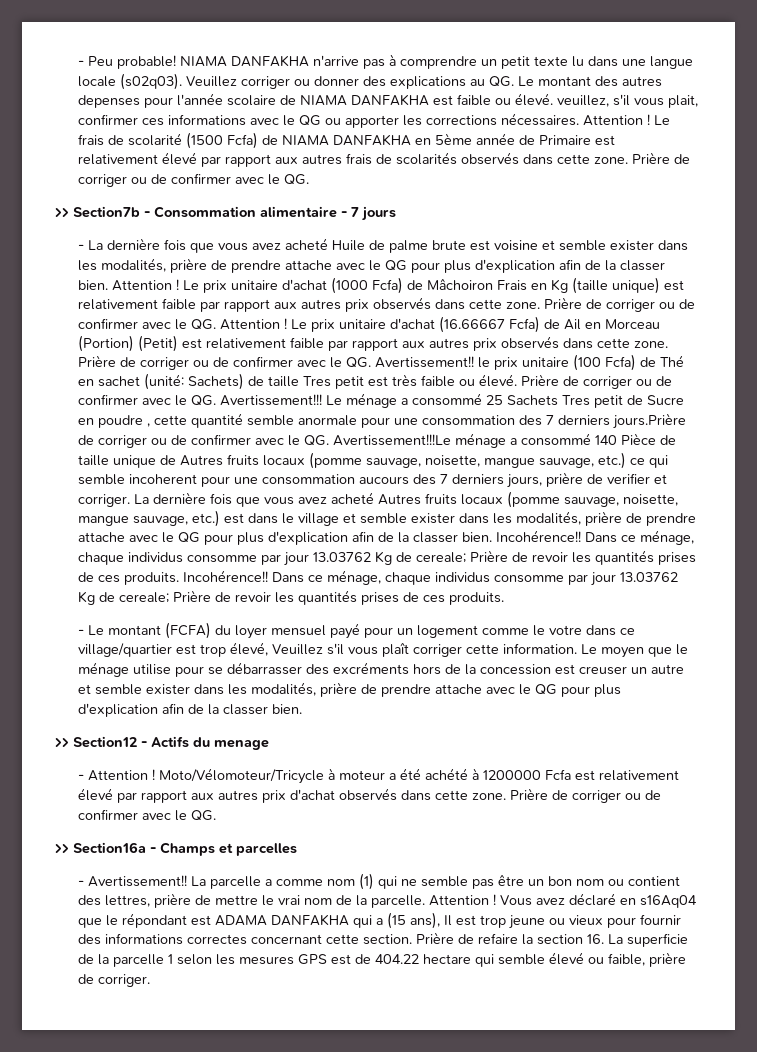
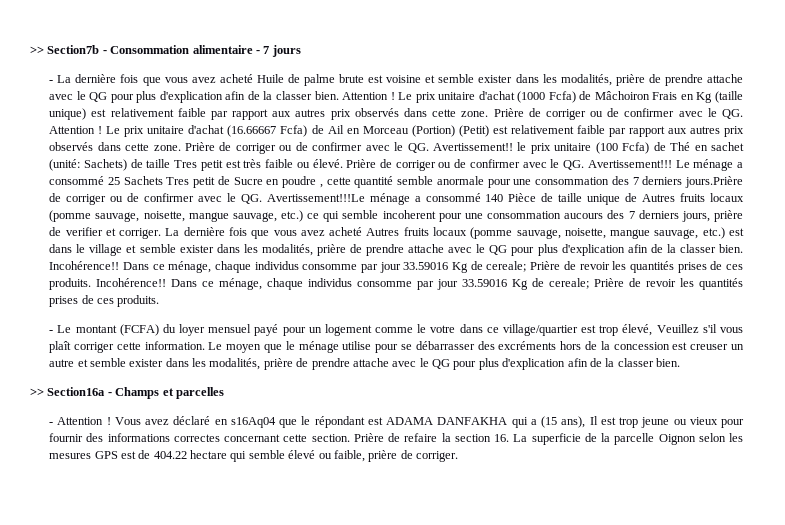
- - Peu probable! NIAMA DANFAKHA n'arrive pas à comprendre un petit texte lu dans une langue locale (s02q03). Veuillez corriger ou donner des explications au QG. Le montant des autres depenses pour l'année scolaire de NIAMA DANFAKHA est faible ou élevé. veuillez, s'il vous plait, confirmer ces informations avec le QG ou apporter les corrections nécessaires. Attention ! Le frais de scolarité (1500 Fcfa) de NIAMA DANFAKHA en 5ème année de Primaire est relativement élevé par rapport aux autres frais de scolarités observés dans cette zone. Prière de corriger ou de confirmer avec le QG.
- La dernière fois que vous avez acheté Autres fruits locaux (pomme sauvage, noisette, mangue sauvage, etc.) est dans le village et semble exister dans les modalités, prière de prendre attache avec le QG pour plus d'explication afin de la classer bien. Incohérence!! Dans ce ménage, chaque individus consomme par jour 13.03762 Kg de cereale; Prière de revoir les quantités prises de ces produits. Incohérence!! Dans ce ménage, chaque individus consomme par jour 13.03762 Kg de cereale; Prière de revoir les quantités prises de ces produits.
+ La dernière fois que vous avez acheté Autres fruits locaux (pomme sauvage, noisette, mangue sauvage, etc.) est dans le village et semble exister dans les modalités, prière de prendre attache avec le QG pour plus d'explication afin de la classer bien. Incohérence!! Dans ce ménage, chaque individus consomme par jour 33.59016 Kg de cereale; Prière de revoir les quantités prises de ces produits. Incohérence!! Dans ce ménage, chaque individus consomme par jour 33.59016 Kg de cereale; Prière de revoir les quantités prises de ces produits.
- >> Section12 - Actifs du menage
- - Attention ! Moto/Vélomoteur/Tricycle à moteur a été achété à 1200000 Fcfa est relativement élevé par rapport aux autres prix d'achat observés dans cette zone. Prière de corriger ou de confirmer avec le QG.
- - Avertissement!! La parcelle a comme nom (1) qui ne semble pas être un bon nom ou contient des lettres, prière de mettre le vrai nom de la parcelle. Attention !
+ - Attention !
- Prière de refaire la section 16. La superficie de la parcelle 1 selon les mesures GPS est de 404.22 hectare qui semble élevé ou faible, prière de corriger.
+ Prière de refaire la section 16. La superficie de la parcelle Oignon selon les mesures GPS est de 404.22 hectare qui semble élevé ou faible, prière de corriger.

